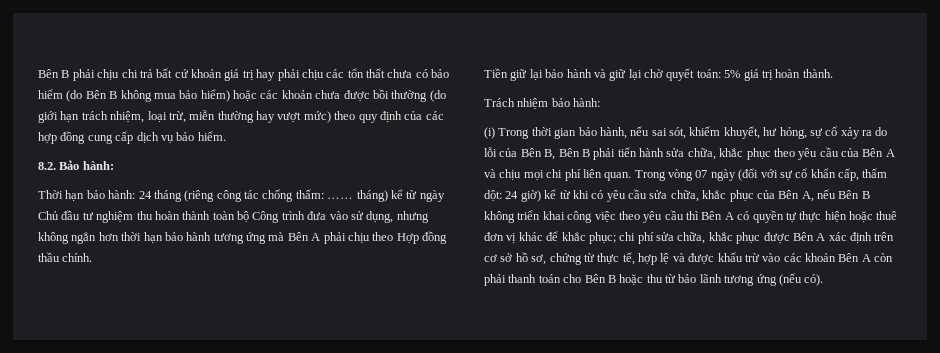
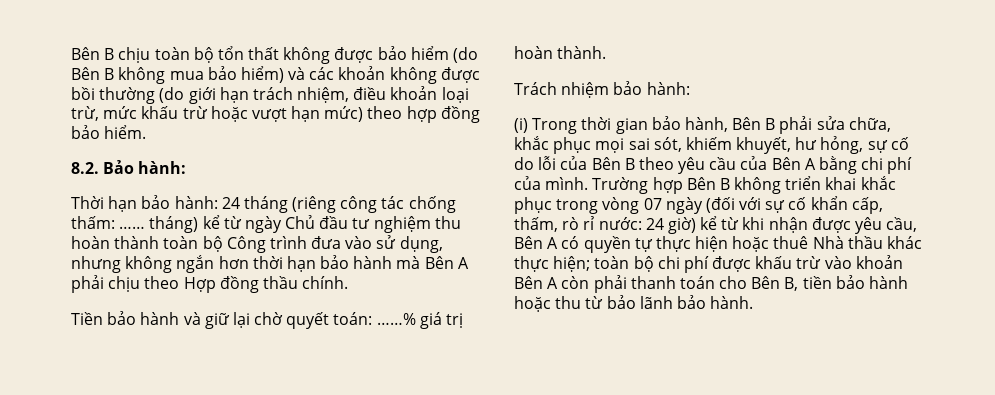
- Bên B phải chịu chi trả bất cứ khoản giá trị hay phải chịu các tổn thất chưa có bảo hiểm (do Bên B không mua bảo hiểm) hoặc các khoản chưa được bồi thường (do giới hạn trách nhiệm, loại trừ, miễn thường hay vượt mức) theo quy định của các hợp đồng cung cấp dịch vụ bảo hiểm.
+ Bên B chịu toàn bộ tổn thất không được bảo hiểm (do Bên B không mua bảo hiểm) và các khoản không được bồi thường (do giới hạn trách nhiệm, điều khoản loại trừ, mức khấu trừ hoặc vượt hạn mức) theo hợp đồng bảo hiểm.
- Thời hạn bảo hành: 24 tháng (riêng công tác chống thấm: …… tháng) kể từ ngày Chủ đầu tư nghiệm thu hoàn thành toàn bộ Công trình đưa vào sử dụng, nhưng không ngắn hơn thời hạn bảo hành tương ứng mà Bên A phải chịu theo Hợp đồng thầu chính.
+ Thời hạn bảo hành: 24 tháng (riêng công tác chống thấm: …… tháng) kể từ ngày Chủ đầu tư nghiệm thu hoàn thành toàn bộ Công trình đưa vào sử dụng, nhưng không ngắn hơn thời hạn bảo hành mà Bên A phải chịu theo Hợp đồng thầu chính.
- Tiền giữ lại bảo hành và giữ lại chờ quyết toán: 5% giá trị hoàn thành.
+ Tiền bảo hành và giữ lại chờ quyết toán: ……% giá trị hoàn thành.
- (i) Trong thời gian bảo hành, nếu sai sót, khiếm khuyết, hư hỏng, sự cố xảy ra do lỗi của Bên B, Bên B phải tiến hành sửa chữa, khắc phục theo yêu cầu của Bên A và chịu mọi chi phí liên quan. Trong vòng 07 ngày (đối với sự cố khẩn cấp, thấm dột:
+ (i) Trong thời gian bảo hành, Bên B phải sửa chữa, khắc phục mọi sai sót, khiếm khuyết, hư hỏng, sự cố do lỗi của Bên B theo yêu cầu của Bên A bằng chi phí của mình. Trường hợp Bên B không triển khai khắc phục trong vòng 07 ngày (đối với sự cố khẩn cấp, thấm, rò rỉ nước:
- 24 giờ) kể từ khi có yêu cầu sửa chữa, khắc phục của Bên A, nếu Bên B không triển khai công việc theo yêu cầu thì Bên A có quyền tự thực hiện hoặc thuê đơn vị khác để khắc phục; chi phí sửa chữa, khắc phục được Bên A xác định trên cơ sở hồ sơ, chứng từ thực tế, hợp lệ và được khấu trừ vào các khoản Bên A còn phải thanh toán cho Bên B hoặc thu từ bảo lãnh tương ứng (nếu có).
+ 24 giờ) kể từ khi nhận được yêu cầu, Bên A có quyền tự thực hiện hoặc thuê Nhà thầu khác thực hiện; toàn bộ chi phí được khấu trừ vào khoản Bên A còn phải thanh toán cho Bên B, tiền bảo hành hoặc thu từ bảo lãnh bảo hành.

